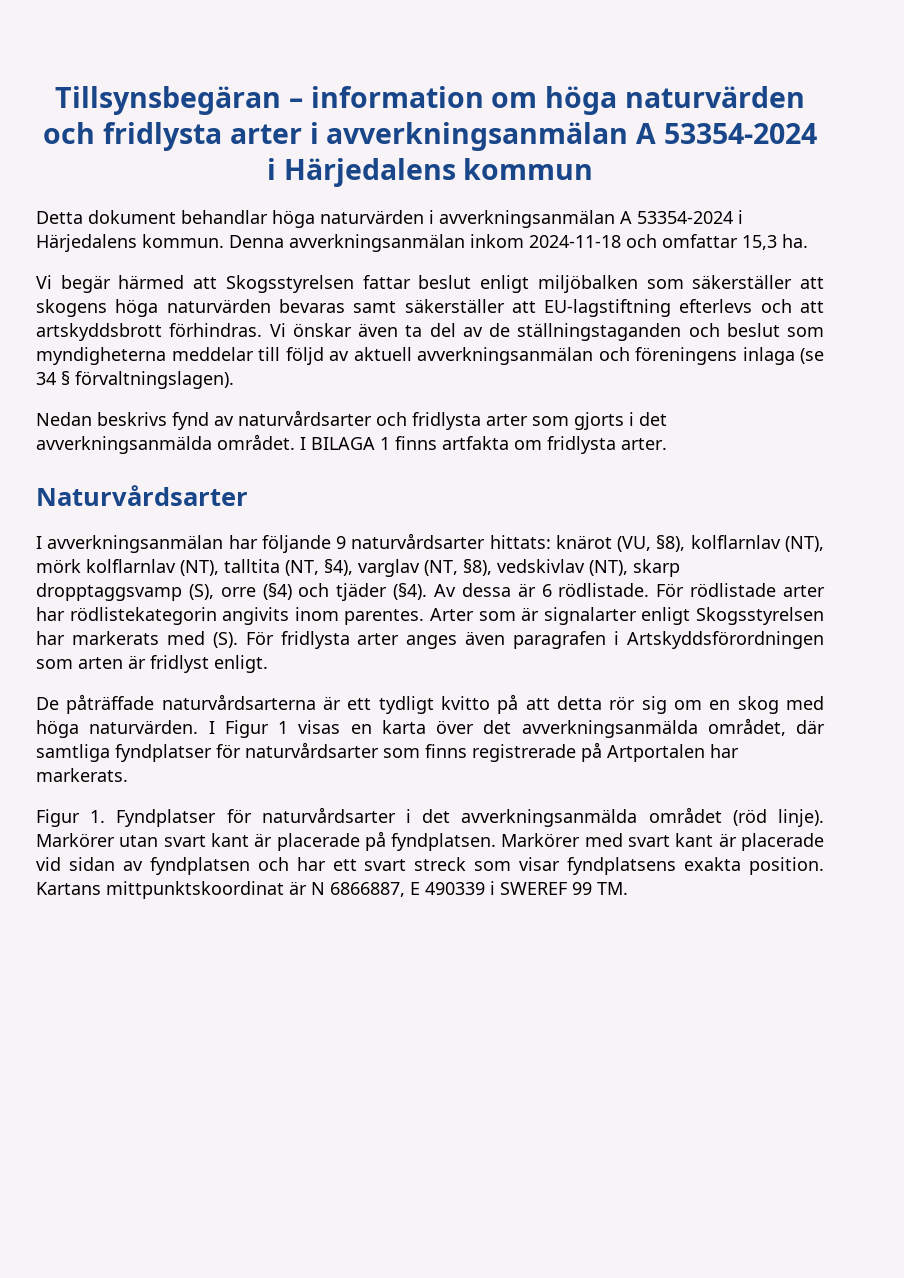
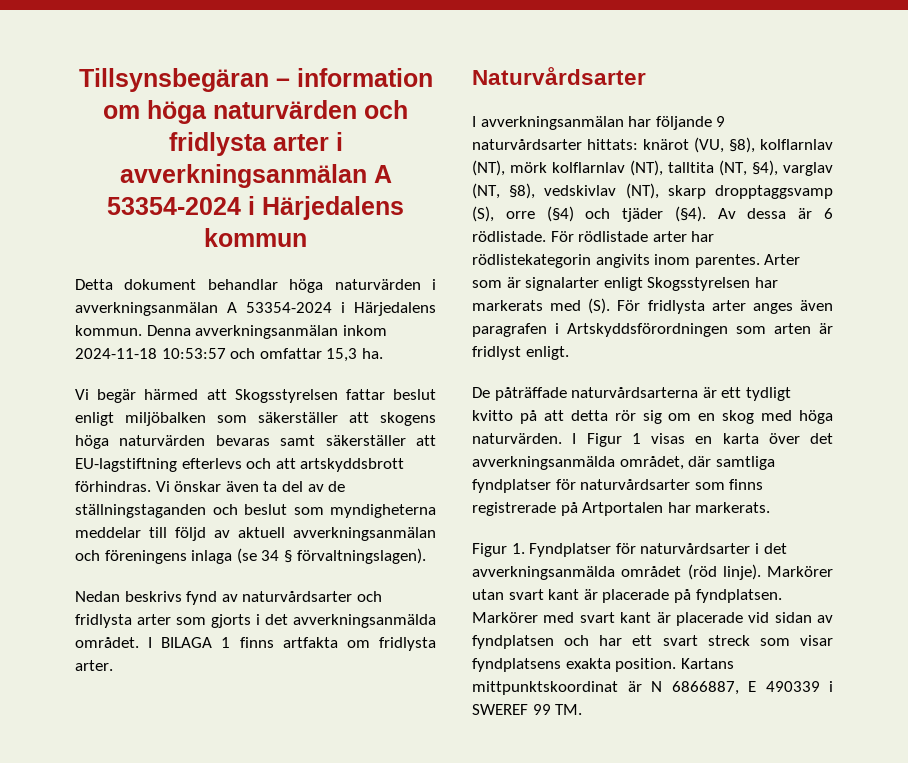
- Denna avverkningsanmälan inkom 2024-11-18 och omfattar 15,3 ha.
+ Denna avverkningsanmälan inkom 2024-11-18 10:53:57 och omfattar 15,3 ha.

